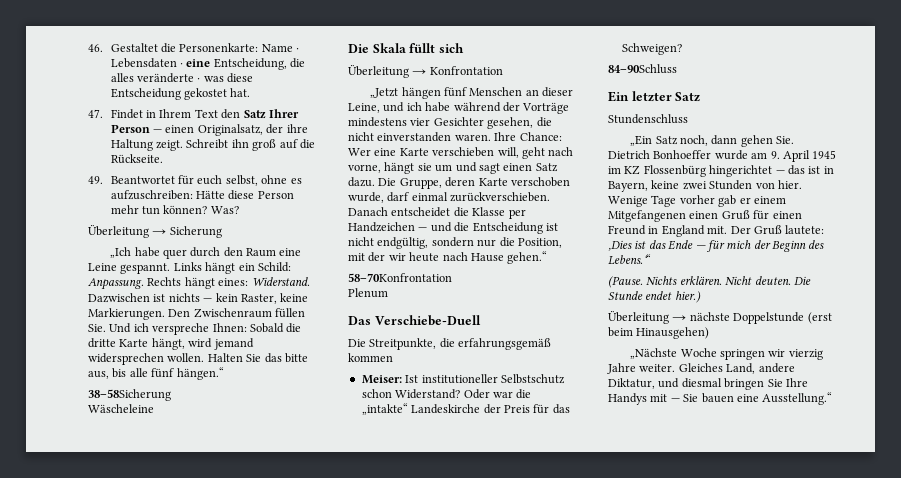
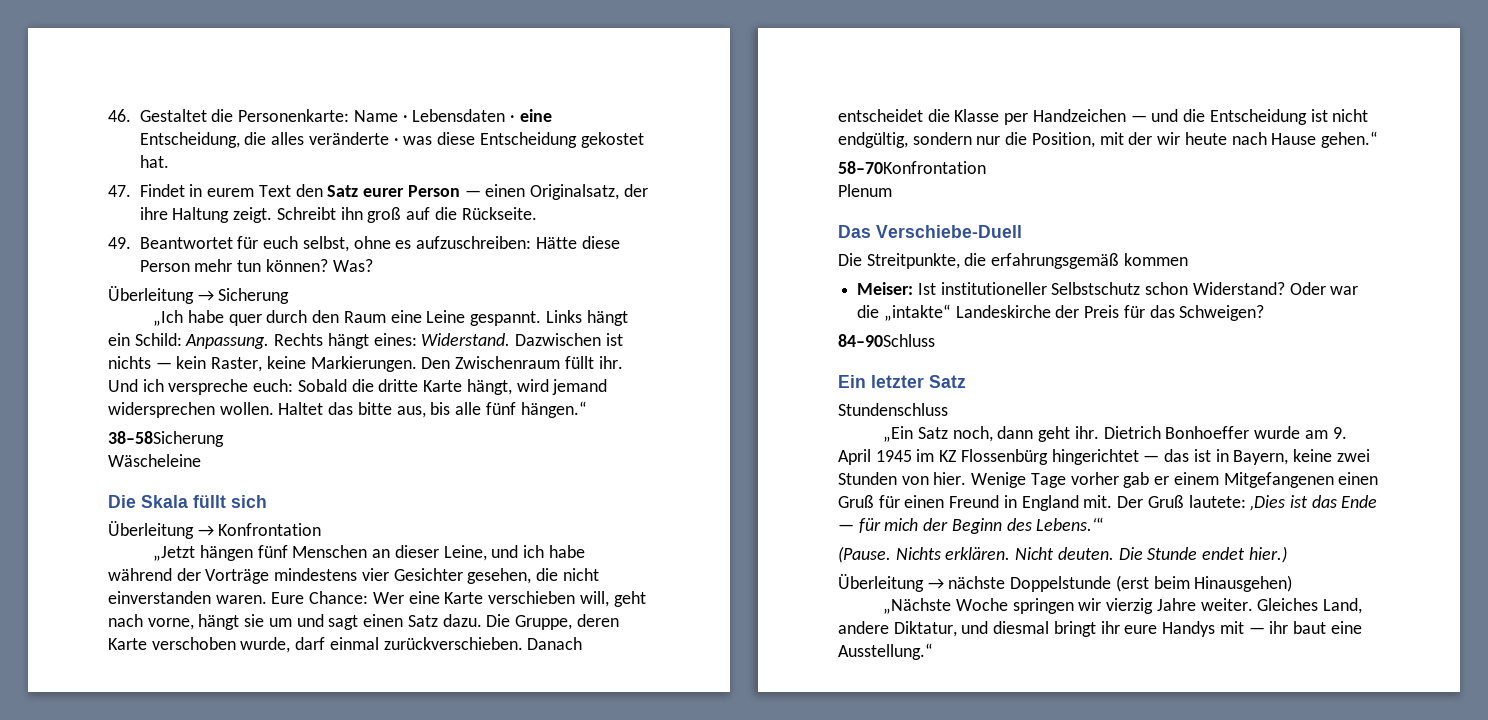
- 47. Findet in Ihrem Text den Satz Ihrer Person — einen Originalsatz, der ihre Haltung zeigt.
+ 47. Findet in eurem Text den Satz eurer Person — einen Originalsatz, der ihre Haltung zeigt.
- Den Zwischenraum füllen Sie. Und ich verspreche Ihnen: Sobald die dritte Karte hängt, wird jemand widersprechen wollen.
+ Den Zwischenraum füllt ihr. Und ich verspreche euch: Sobald die dritte Karte hängt, wird jemand widersprechen wollen.
- Halten Sie das bitte aus, bis alle fünf hängen.“
+ Haltet das bitte aus, bis alle fünf hängen.“
- Ihre Chance: Wer eine Karte verschieben will, geht nach vorne, hängt sie um und sagt einen Satz dazu.
+ Eure Chance: Wer eine Karte verschieben will, geht nach vorne, hängt sie um und sagt einen Satz dazu.
- „Ein Satz noch, dann gehen Sie. Dietrich Bonhoeffer wurde am 9. April 1945 im KZ Flossenbürg hingerichtet — das ist in Bayern, keine zwei Stunden von hier.
+ „Ein Satz noch, dann geht ihr. Dietrich Bonhoeffer wurde am 9. April 1945 im KZ Flossenbürg hingerichtet — das ist in Bayern, keine zwei Stunden von hier.
- Gleiches Land, andere Diktatur, und diesmal bringen Sie Ihre Handys mit — Sie bauen eine Ausstellung.“
+ Gleiches Land, andere Diktatur, und diesmal bringt ihr eure Handys mit — ihr baut eine Ausstellung.“

